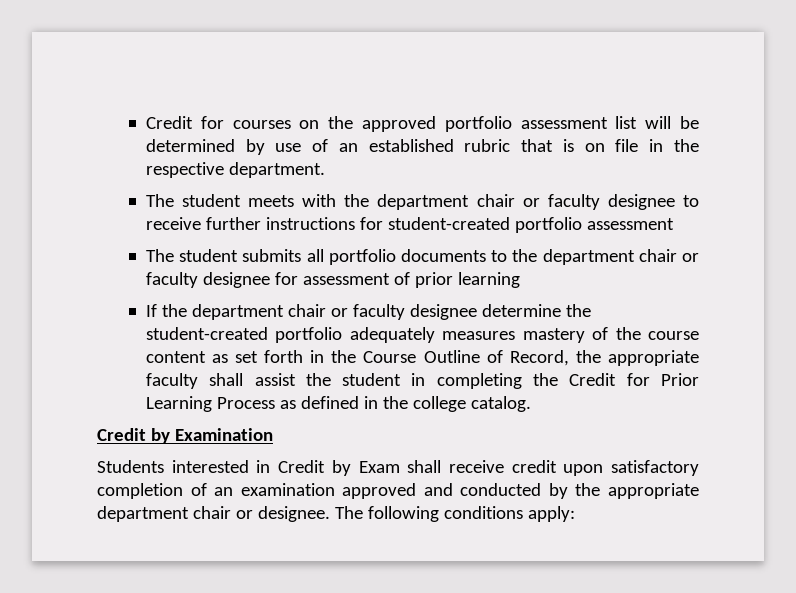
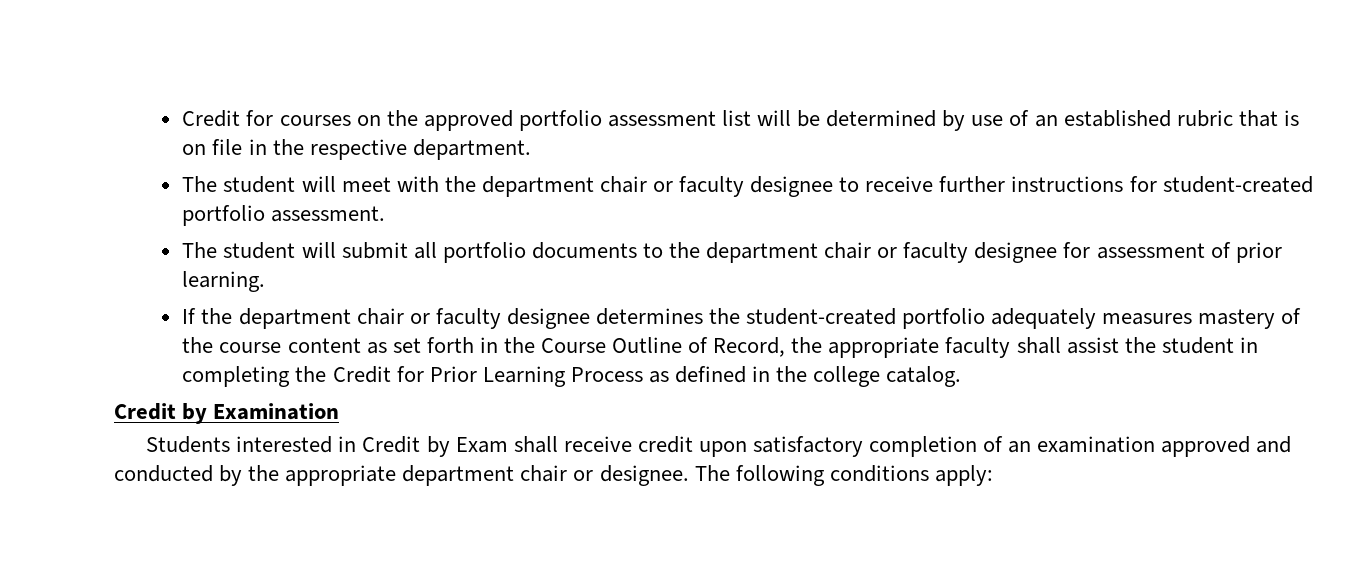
- The student meets with the department chair or faculty designee to receive further instructions for student-created portfolio assessment
- The student submits all portfolio documents to the department chair or faculty designee for assessment of prior learning
+ The student will meet with the department chair or faculty designee to receive further instructions for student-created portfolio assessment.
+ The student will submit all portfolio documents to the department chair or faculty designee for assessment of prior learning.
- If the department chair or faculty designee determine the student-created portfolio adequately measures mastery of the course content as set forth in the Course Outline of Record, the appropriate faculty shall assist the student in completing the Credit for Prior Learning Process as defined in the college catalog.
+ If the department chair or faculty designee determines the student-created portfolio adequately measures mastery of the course content as set forth in the Course Outline of Record, the appropriate faculty shall assist the student in completing the Credit for Prior Learning Process as defined in the college catalog.

